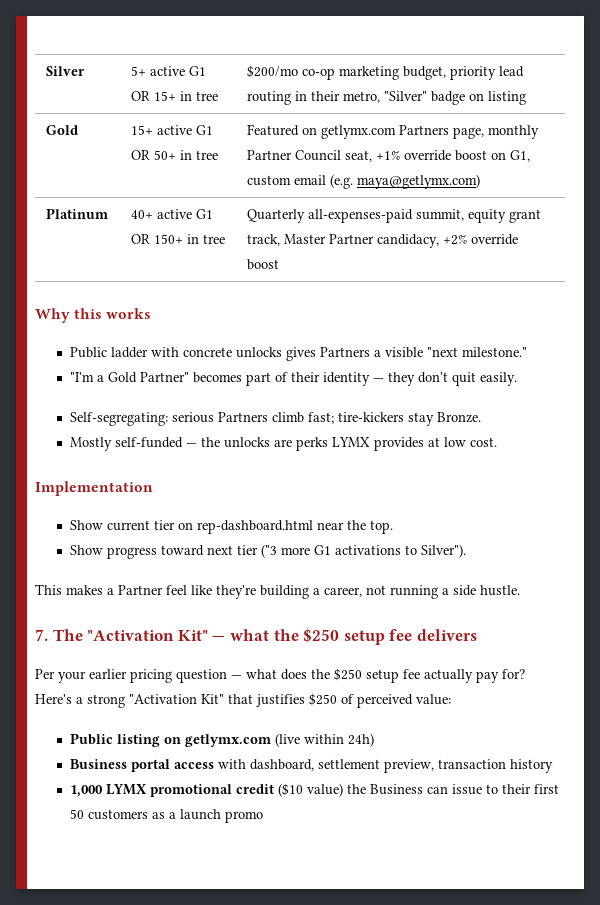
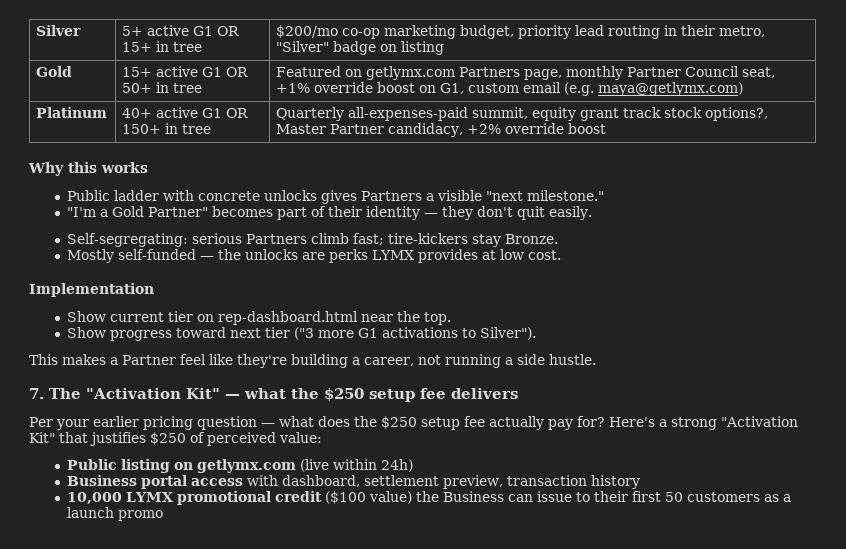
- Platinum | 40+ active G1 OR 150+ in tree | Quarterly all-expenses-paid summit, equity grant track, Master Partner candidacy, +2% override boost
+ Platinum | 40+ active G1 OR 150+ in tree | Quarterly all-expenses-paid summit, equity grant track stock options?, Master Partner candidacy, +2% override boost
- 1,000 LYMX promotional credit ($10 value) the Business can issue to their first 50 customers as a launch promo
+ 10,000 LYMX promotional credit ($100 value) the Business can issue to their first 50 customers as a launch promo

